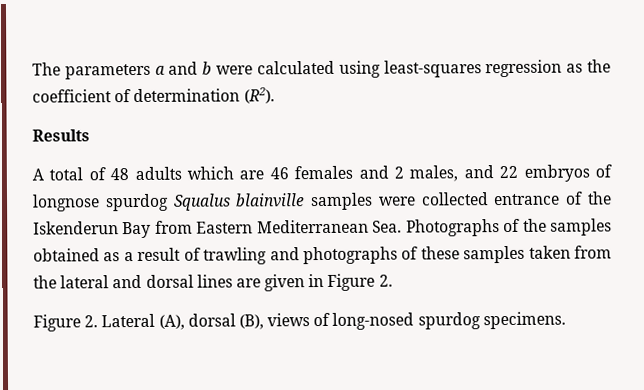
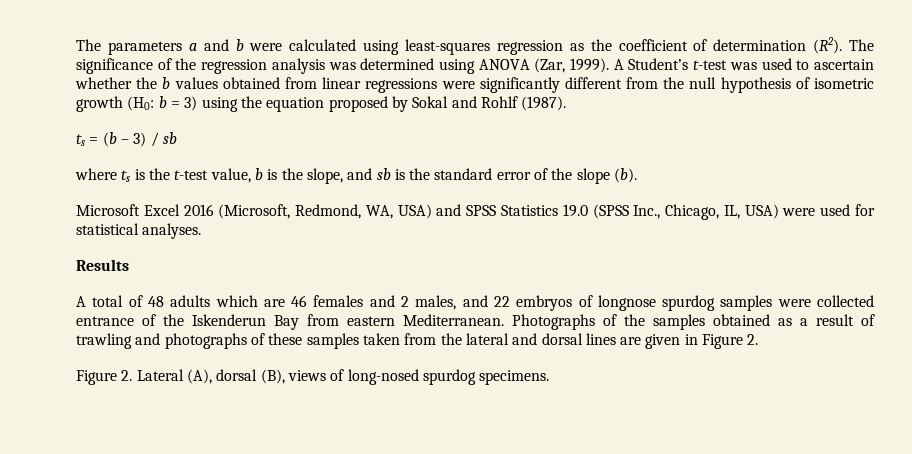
- The parameters a and b were calculated using least-squares regression as the coefficient of determination (R2).
+ The parameters a and b were calculated using least-squares regression as the coefficient of determination (R2). The significance of the regression analysis was determined using ANOVA (Zar, 1999). A Student’s t-test was used to ascertain whether the b values obtained from linear regressions were significantly different from the null hypothesis of isometric growth (H0: b = 3) using the equation proposed by Sokal and Rohlf (1987).
+ ts = (b – 3) / sb
+ where ts is the t-test value, b is the slope, and sb is the standard error of the slope (b).
+ Microsoft Excel 2016 (Microsoft, Redmond, WA, USA) and SPSS Statistics 19.0 (SPSS Inc., Chicago, IL, USA) were used for statistical analyses.
- A total of 48 adults which are 46 females and 2 males, and 22 embryos of longnose spurdog Squalus blainville samples were collected entrance of the Iskenderun Bay from Eastern Mediterranean Sea. Photographs of the samples obtained as a result of trawling and photographs of these samples taken from the lateral and dorsal lines are given in Figure 2.
+ A total of 48 adults which are 46 females and 2 males, and 22 embryos of longnose spurdog samples were collected entrance of the Iskenderun Bay from eastern Mediterranean. Photographs of the samples obtained as a result of trawling and photographs of these samples taken from the lateral and dorsal lines are given in Figure 2.

